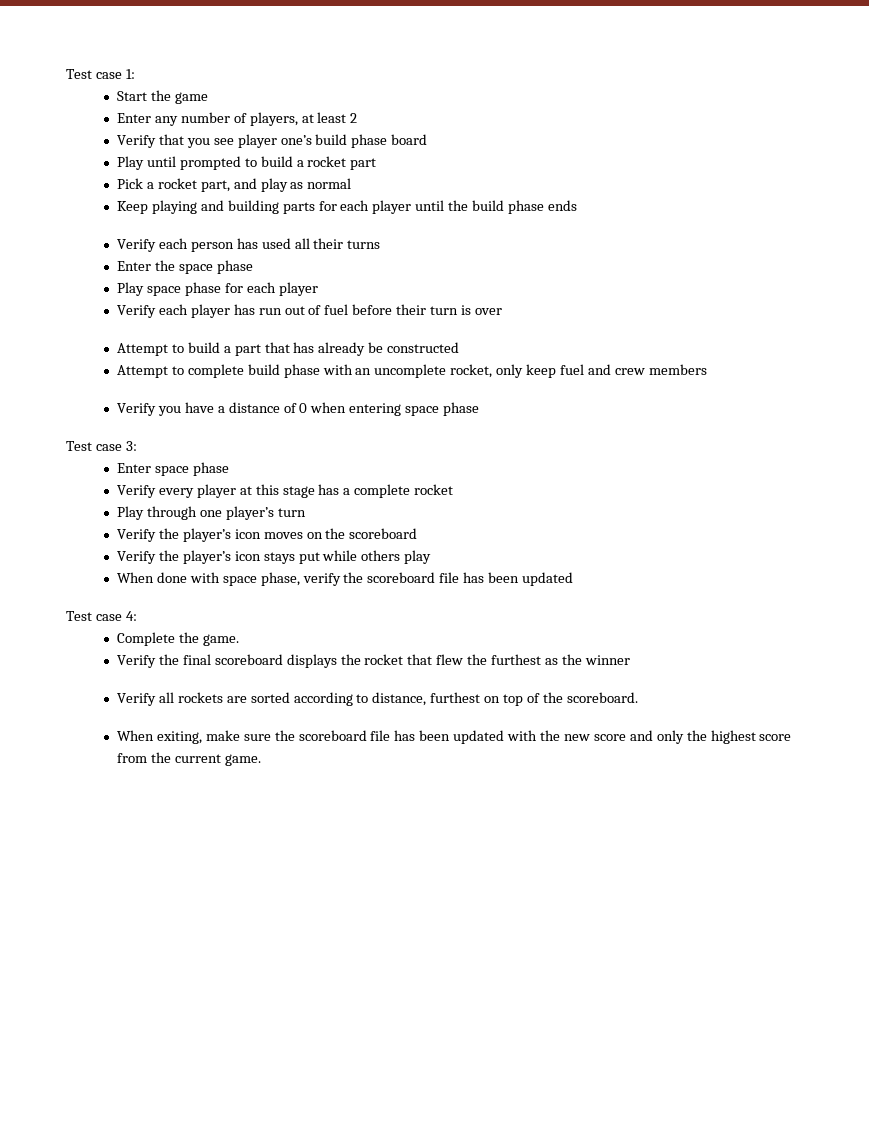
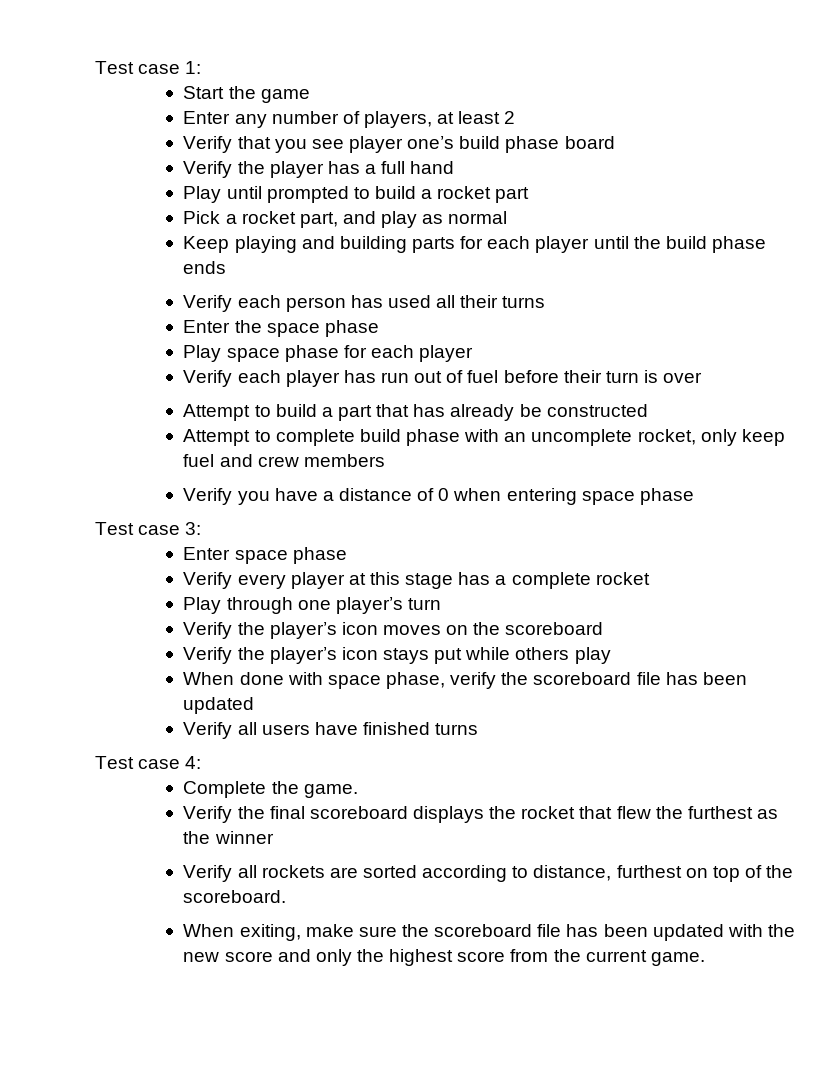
+ Verify the player has a full hand
+ Verify all users have finished turns

